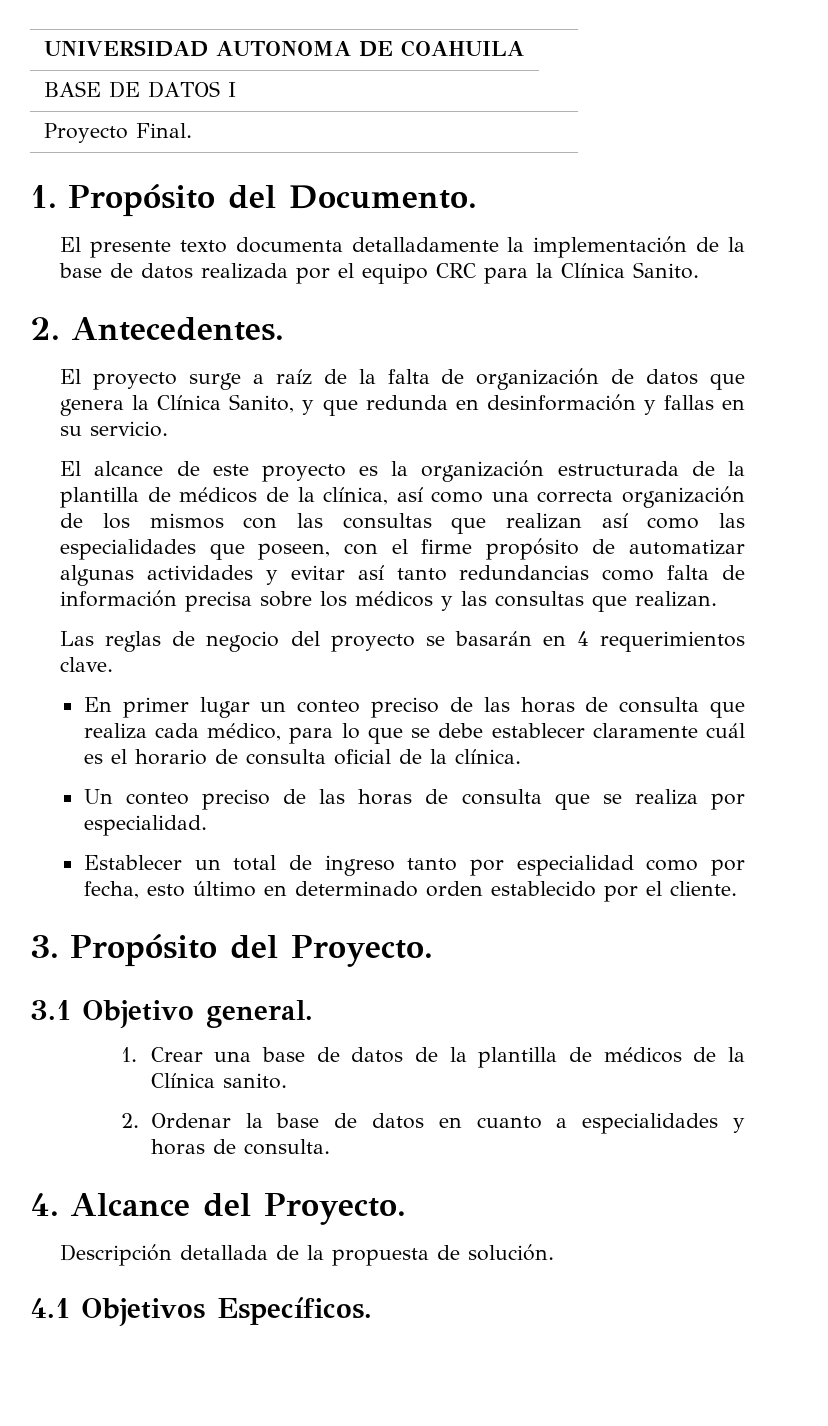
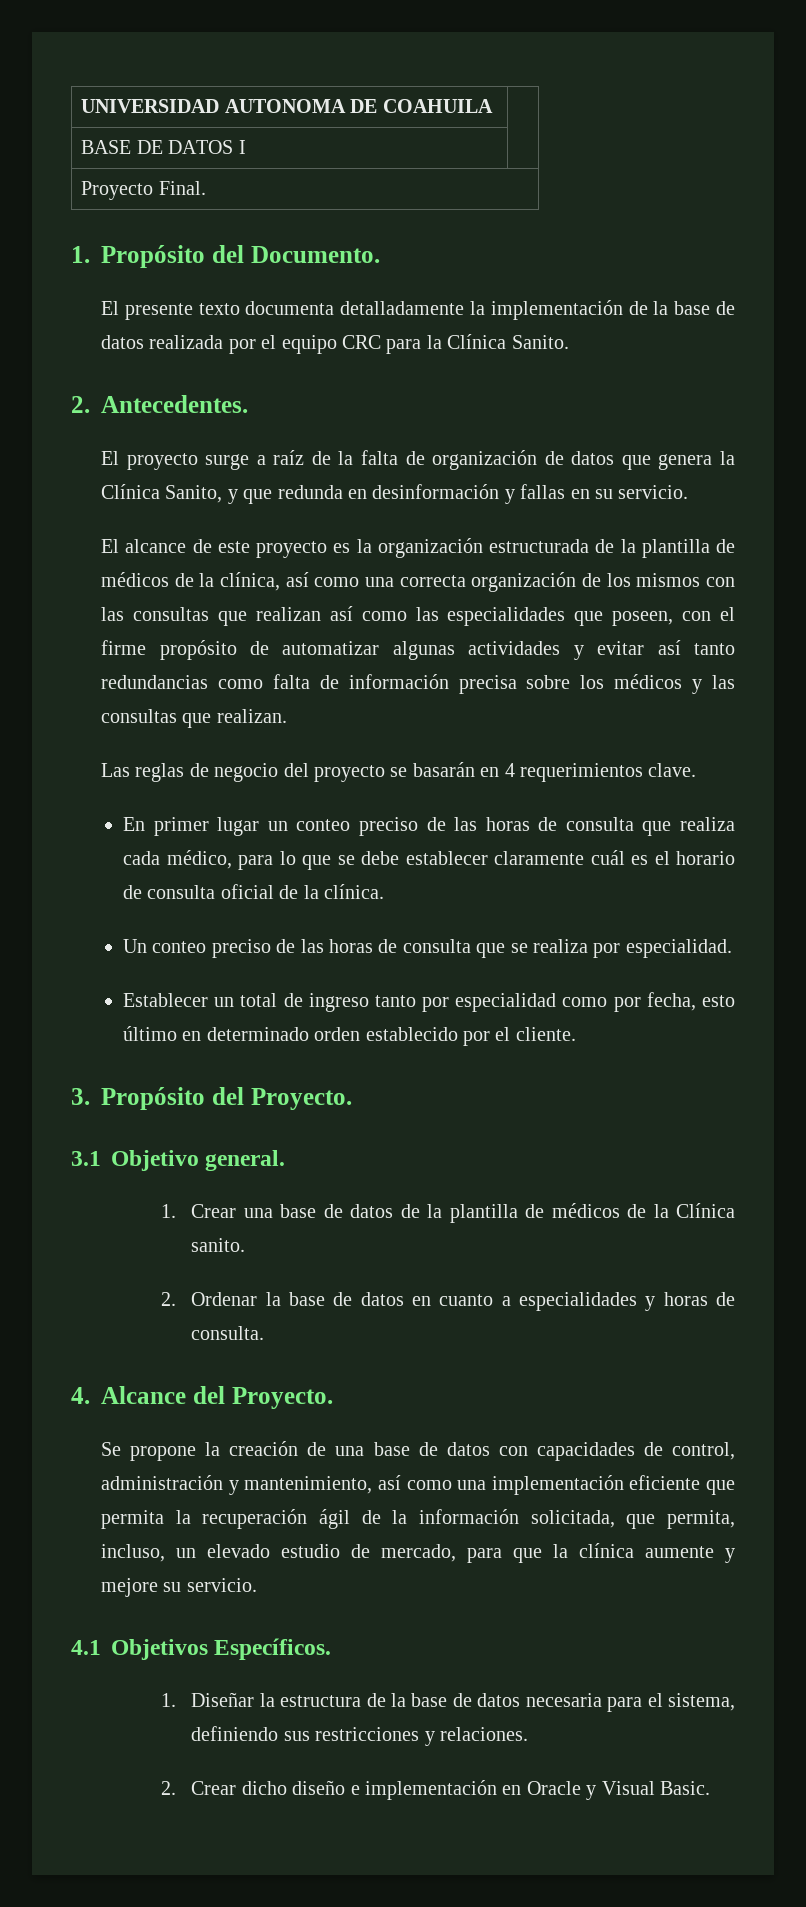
- Descripción detallada de la propuesta de solución.
+ Se propone la creación de una base de datos con capacidades de control, administración y mantenimiento, así como una implementación eficiente que permita la recuperación ágil de la información solicitada, que permita, incluso, un elevado estudio de mercado, para que la clínica aumente y mejore su servicio.
  4.1 Objetivos Específicos.
+ 1. Diseñar la estructura de la base de datos necesaria para el sistema, definiendo sus restricciones y relaciones.
+ 2. Crear dicho diseño e implementación en Oracle y Visual Basic.

